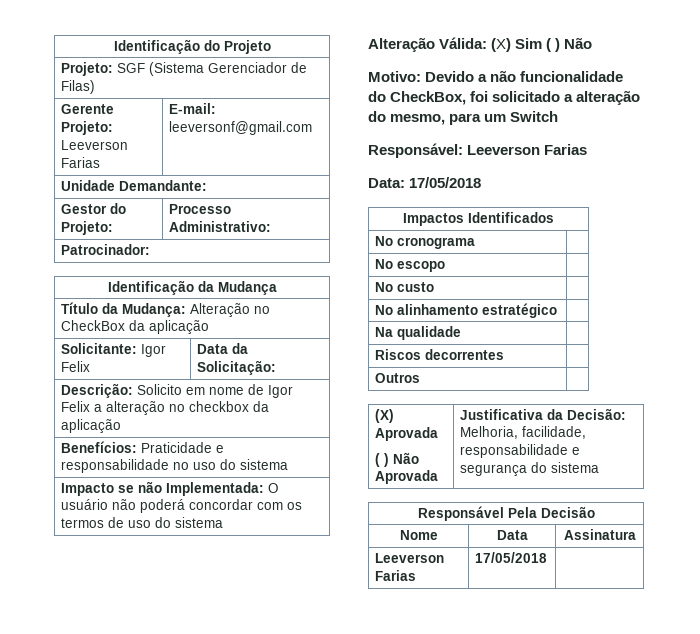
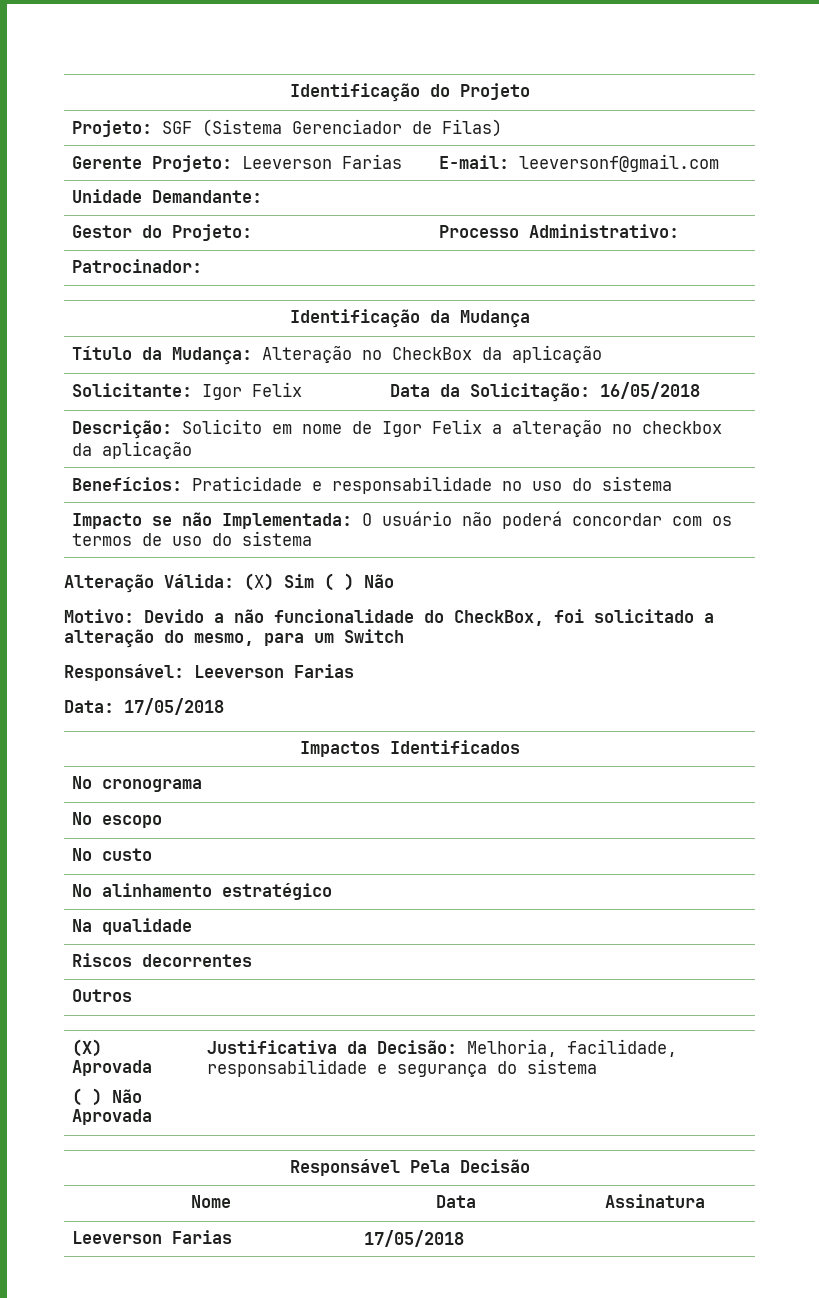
- Solicitante: Igor Felix | Data da Solicitação:
+ Solicitante: Igor Felix | Data da Solicitação: 16/05/2018

